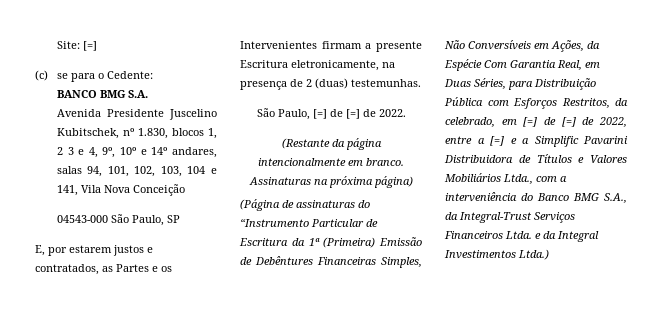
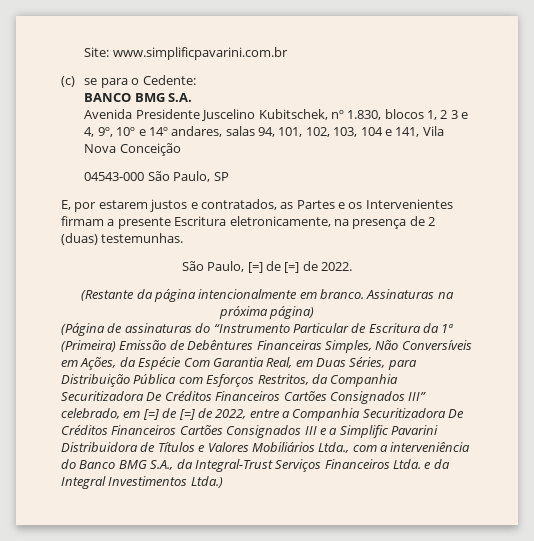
- Site: [=]
+ Site: www.simplificpavarini.com.br
- (Página de assinaturas do “Instrumento Particular de Escritura da 1ª (Primeira) Emissão de Debêntures Financeiras Simples, Não Conversíveis em Ações, da Espécie Com Garantia Real, em Duas Séries, para Distribuição Pública com Esforços Restritos, da celebrado, em [=] de [=] de 2022, entre a [=] e a Simplific Pavarini Distribuidora de Títulos e Valores Mobiliários Ltda., com a interveniência do Banco BMG S.A., da Integral-Trust Serviços Financeiros Ltda. e da Integral Investimentos Ltda.)
+ (Página de assinaturas do “Instrumento Particular de Escritura da 1ª (Primeira) Emissão de Debêntures Financeiras Simples, Não Conversíveis em Ações, da Espécie Com Garantia Real, em Duas Séries, para Distribuição Pública com Esforços Restritos, da Companhia Securitizadora De Créditos Financeiros Cartões Consignados III” celebrado, em [=] de [=] de 2022, entre a Companhia Securitizadora De Créditos Financeiros Cartões Consignados III e a Simplific Pavarini Distribuidora de Títulos e Valores Mobiliários Ltda., com a interveniência do Banco BMG S.A., da Integral-Trust Serviços Financeiros Ltda. e da Integral Investimentos Ltda.)

